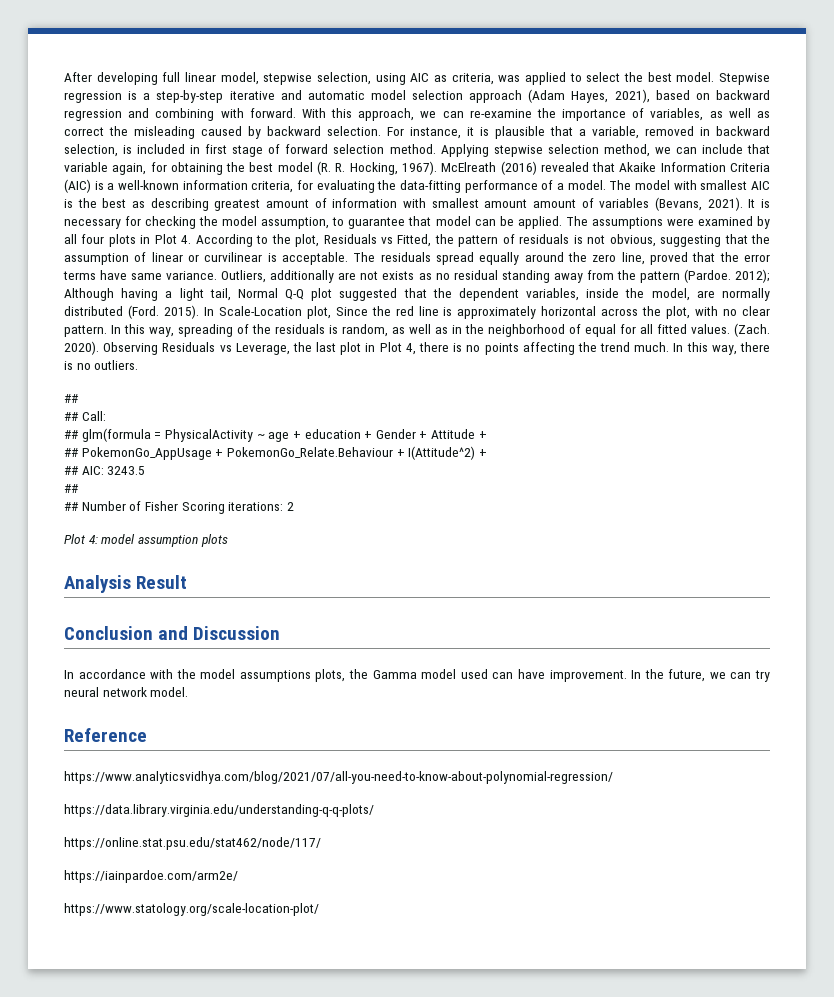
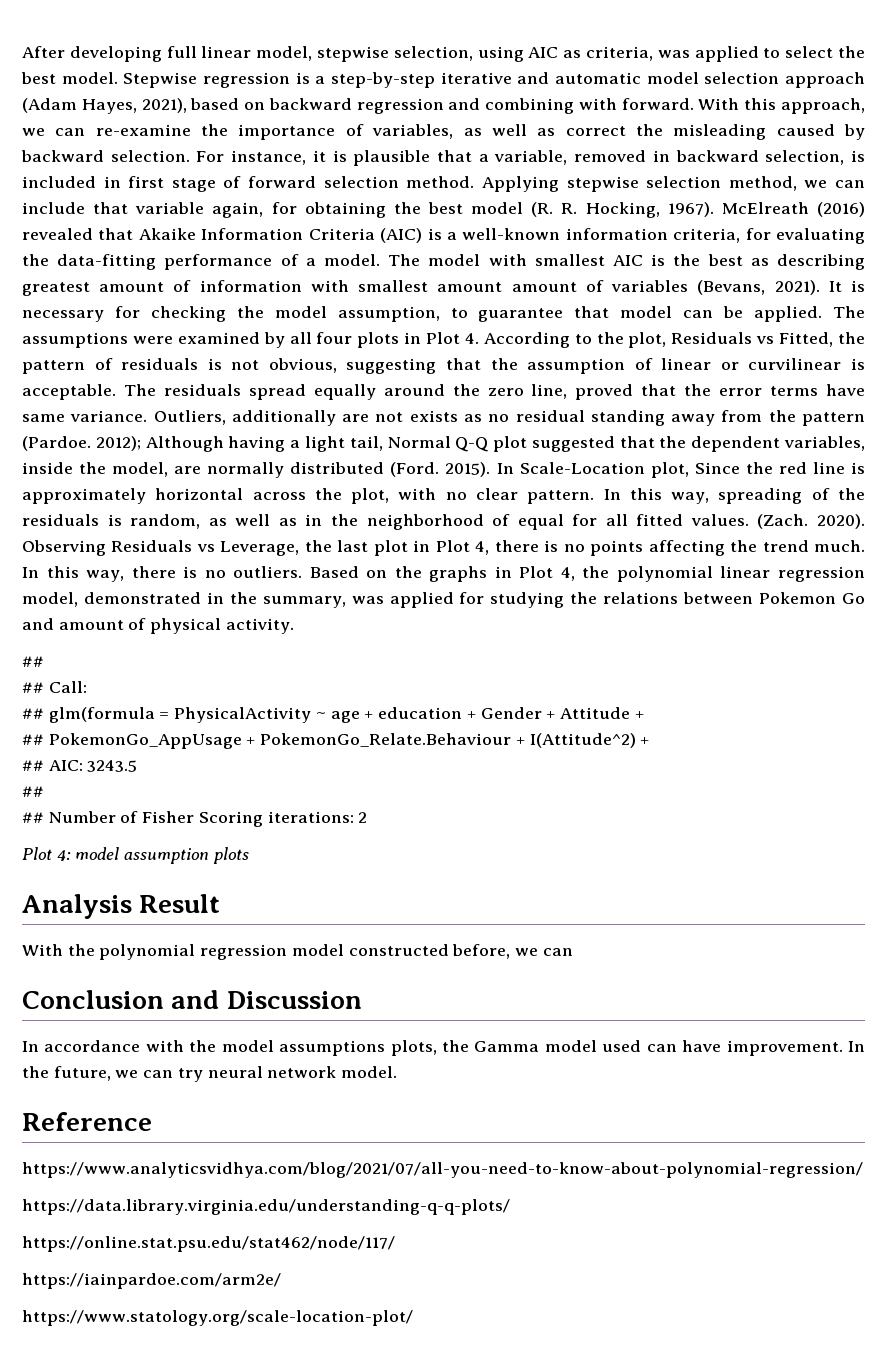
+ Based on the graphs in Plot 4, the polynomial linear regression model, demonstrated in the summary, was applied for studying the relations between Pokemon Go and amount of physical activity.
+ With the polynomial regression model constructed before, we can

